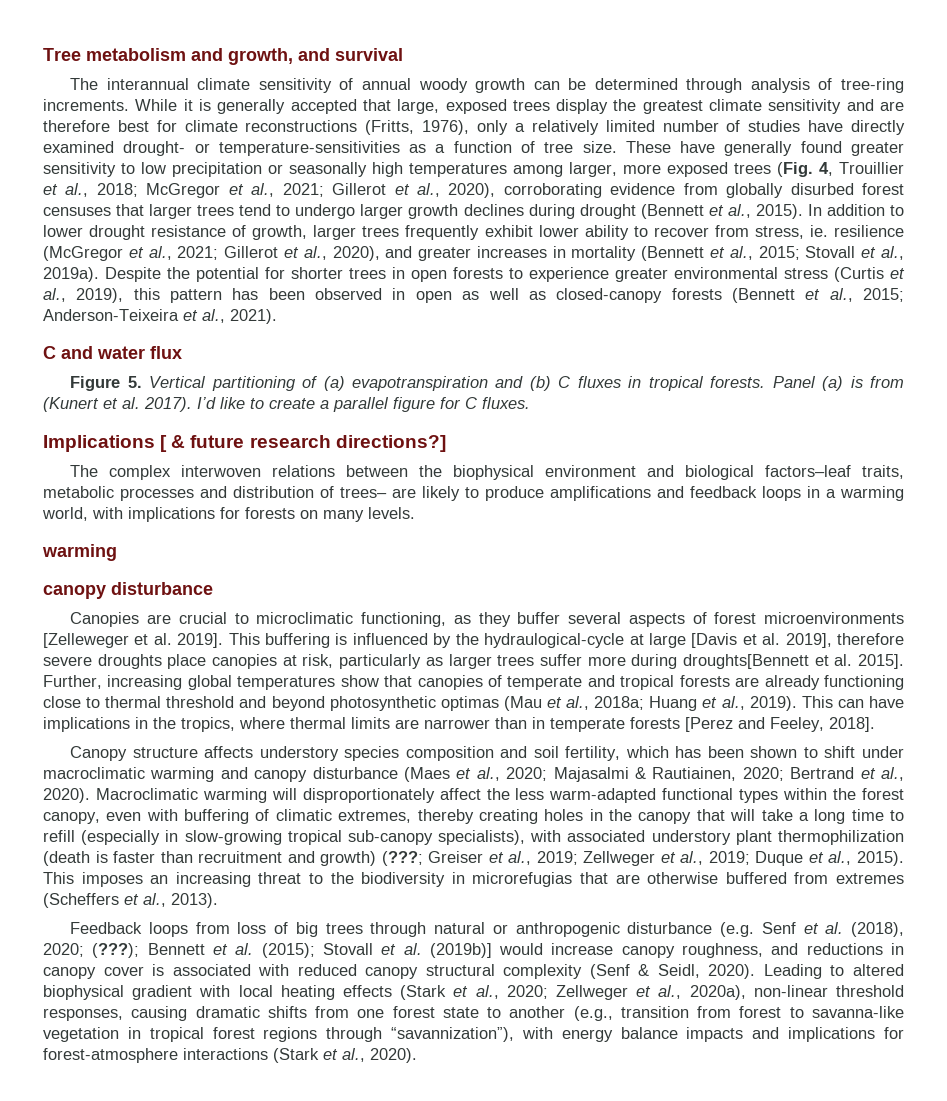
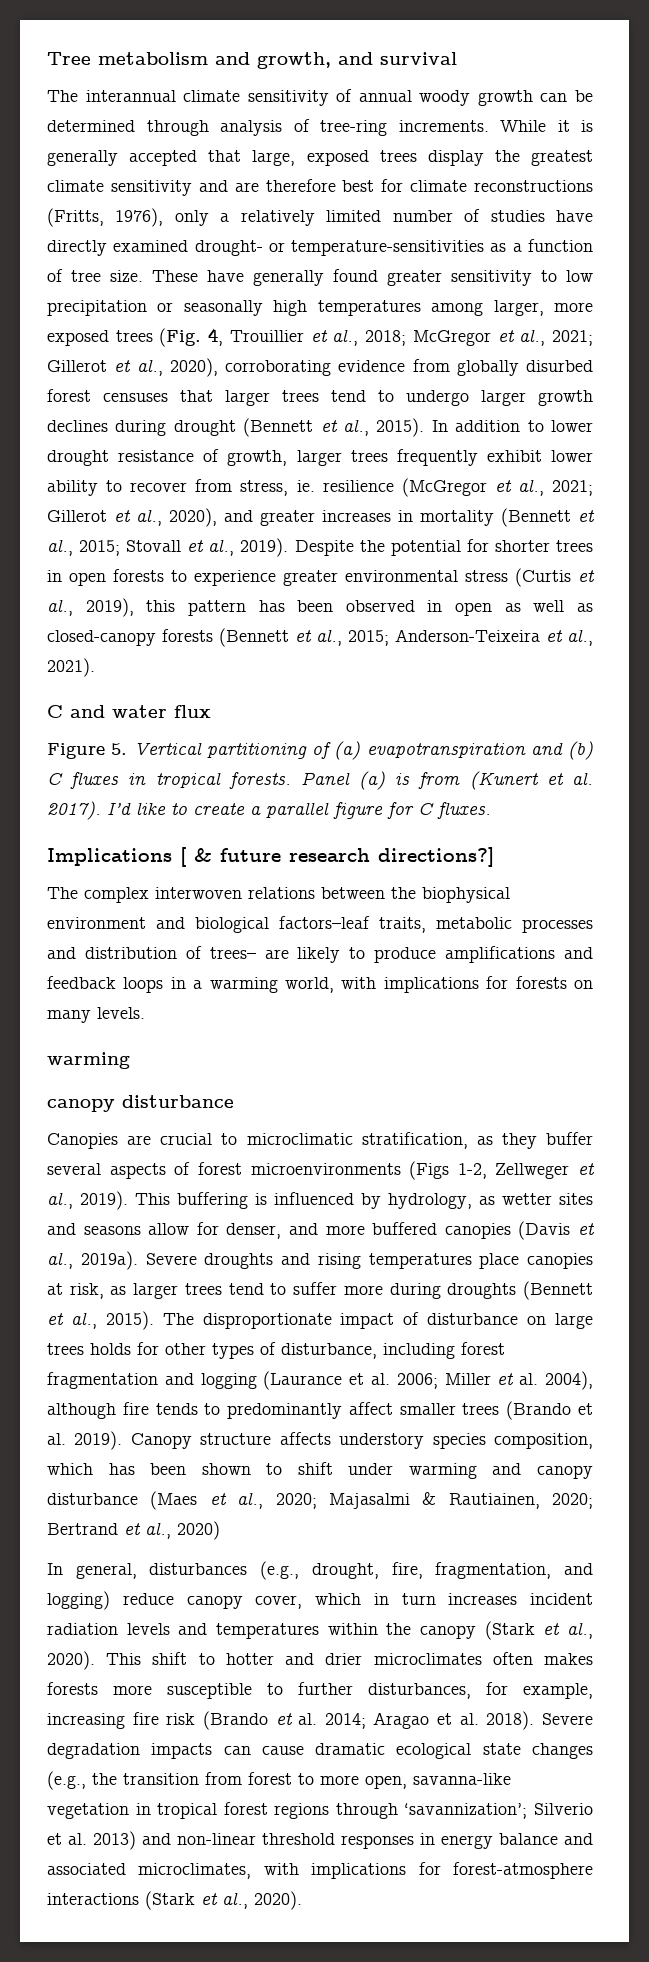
- In addition to lower drought resistance of growth, larger trees frequently exhibit lower ability to recover from stress, ie. resilience (McGregor et al., 2021; Gillerot et al., 2020), and greater increases in mortality (Bennett et al., 2015; Stovall et al., 2019a).
+ In addition to lower drought resistance of growth, larger trees frequently exhibit lower ability to recover from stress, ie. resilience (McGregor et al., 2021; Gillerot et al., 2020), and greater increases in mortality (Bennett et al., 2015; Stovall et al., 2019).
- Canopies are crucial to microclimatic functioning, as they buffer several aspects of forest microenvironments [Zelleweger et al. 2019].
+ Canopies are crucial to microclimatic stratification, as they buffer several aspects of forest microenvironments (Figs 1-2, Zellweger et al., 2019).
- This buffering is influenced by the hydraulogical-cycle at large [Davis et al. 2019], therefore severe droughts place canopies at risk, particularly as larger trees suffer more during droughts[Bennett et al. 2015]. Further, increasing global temperatures show that canopies of temperate and tropical forests are already functioning close to thermal threshold and beyond photosynthetic optimas (Mau et al., 2018a; Huang et al., 2019). This can have implications in the tropics, where thermal limits are narrower than in temperate forests [Perez and Feeley, 2018].
- Canopy structure affects understory species composition and soil fertility, which has been shown to shift under macroclimatic warming and canopy disturbance (Maes et al., 2020;
+ This buffering is influenced by hydrology, as wetter sites and seasons allow for denser, and more buffered canopies (Davis et al., 2019a). Severe droughts and rising temperatures place canopies at risk, as larger trees tend to suffer more during droughts (Bennett et al., 2015). The disproportionate impact of disturbance on large trees holds for other types of disturbance, including forest fragmentation and logging (Laurance et al. 2006; Miller et al. 2004), although fire tends to predominantly affect smaller trees (Brando et al. 2019). Canopy structure affects understory species composition, which has been shown to shift under warming and canopy disturbance (Maes et al., 2020;
- Bertrand et al., 2020). Macroclimatic warming will disproportionately affect the less warm-adapted functional types within the forest canopy, even with buffering of climatic extremes, thereby creating holes in the canopy that will take a long time to refill (especially in slow-growing tropical sub-canopy specialists), with associated understory plant thermophilization (death is faster than recruitment and growth) (???; Greiser et al., 2019; Zellweger et al., 2019; Duque et al., 2015). This imposes an increasing threat to the biodiversity in microrefugias that are otherwise buffered from extremes (Scheffers et al., 2013).
- Feedback loops from loss of big trees through natural or anthropogenic disturbance (e.g. Senf et al. (2018), 2020; (???); Bennett et al. (2015); Stovall et al. (2019b)] would increase canopy roughness, and reductions in canopy cover is associated with reduced canopy structural complexity (Senf & Seidl, 2020). Leading to altered biophysical gradient with local heating effects (Stark et al., 2020; Zellweger et al., 2020a), non-linear threshold responses, causing dramatic shifts from one forest state to another (e.g., transition from forest to savanna-like vegetation in tropical forest regions through “savannization”), with energy balance impacts and implications for forest-atmosphere interactions (Stark et al., 2020).
+ Bertrand et al., 2020)
+ In general, disturbances (e.g., drought, fire, fragmentation, and logging) reduce canopy cover, which in turn increases incident radiation levels and temperatures within the canopy (Stark et al., 2020). This shift to hotter and drier microclimates often makes forests more susceptible to further disturbances, for example, increasing fire risk (Brando et al. 2014; Aragao et al. 2018). Severe degradation impacts can cause dramatic ecological state changes (e.g., the transition from forest to more open, savanna-like vegetation in tropical forest regions through ‘savannization’; Silverio et al. 2013) and non-linear threshold responses in energy balance and associated microclimates, with implications for forest-atmosphere interactions (Stark et al., 2020).

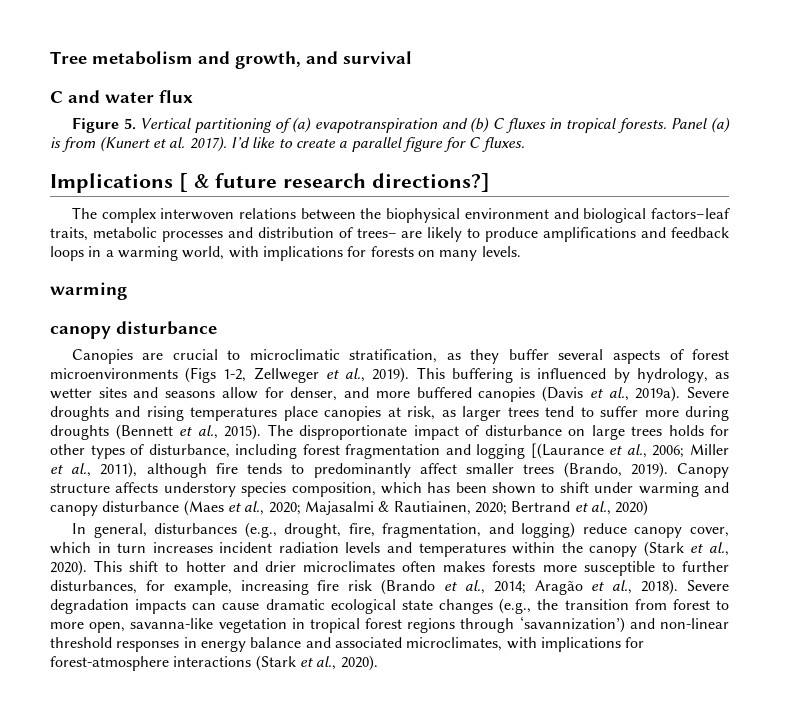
- The interannual climate sensitivity of annual woody growth can be determined through analysis of tree-ring increments. While it is generally accepted that large, exposed trees display the greatest climate sensitivity and are therefore best for climate reconstructions (Fritts, 1976), only a relatively limited number of studies have directly examined drought- or temperature-sensitivities as a function of tree size. These have generally found greater sensitivity to low precipitation or seasonally high temperatures among larger, more exposed trees (Fig. 4, Trouillier et al., 2018; McGregor et al., 2021; Gillerot et al., 2020), corroborating evidence from globally disurbed forest censuses that larger trees tend to undergo larger growth declines during drought (Bennett et al., 2015). In addition to lower drought resistance of growth, larger trees frequently exhibit lower ability to recover from stress, ie. resilience (McGregor et al., 2021; Gillerot et al., 2020), and greater increases in mortality (Bennett et al., 2015; Stovall et al., 2019). Despite the potential for shorter trees in open forests to experience greater environmental stress (Curtis et al., 2019), this pattern has been observed in open as well as closed-canopy forests (Bennett et al., 2015; Anderson-Teixeira et al., 2021).
- The disproportionate impact of disturbance on large trees holds for other types of disturbance, including forest fragmentation and logging (Laurance et al. 2006; Miller et al. 2004), although fire tends to predominantly affect smaller trees (Brando et al. 2019).
+ The disproportionate impact of disturbance on large trees holds for other types of disturbance, including forest fragmentation and logging [(Laurance et al., 2006; Miller et al., 2011), although fire tends to predominantly affect smaller trees (Brando, 2019).
- This shift to hotter and drier microclimates often makes forests more susceptible to further disturbances, for example, increasing fire risk (Brando et al. 2014; Aragao et al. 2018).
+ This shift to hotter and drier microclimates often makes forests more susceptible to further disturbances, for example, increasing fire risk (Brando et al., 2014; Aragão et al., 2018).
- Severe degradation impacts can cause dramatic ecological state changes (e.g., the transition from forest to more open, savanna-like vegetation in tropical forest regions through ‘savannization’; Silverio et al. 2013) and non-linear threshold responses in energy balance and associated microclimates, with implications for forest-atmosphere interactions (Stark et al., 2020).
+ Severe degradation impacts can cause dramatic ecological state changes (e.g., the transition from forest to more open, savanna-like vegetation in tropical forest regions through ‘savannization’) and non-linear threshold responses in energy balance and associated microclimates, with implications for forest-atmosphere interactions (Stark et al., 2020).

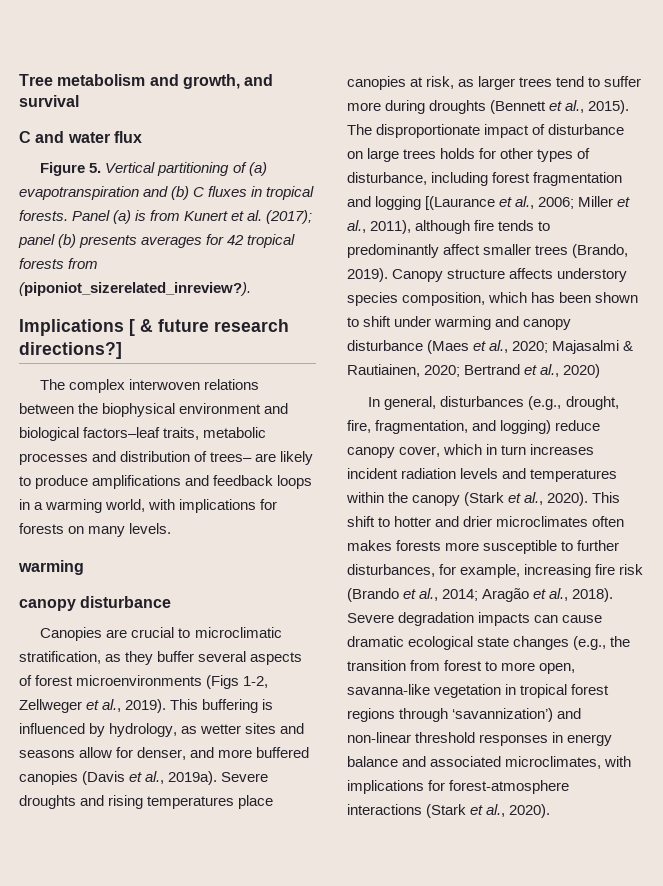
- Panel (a) is from (Kunert et al. 2017). I’d like to create a parallel figure for C fluxes.
+ Panel (a) is from Kunert et al. (2017); panel (b) presents averages for 42 tropical forests from (piponiot_sizerelated_inreview?).

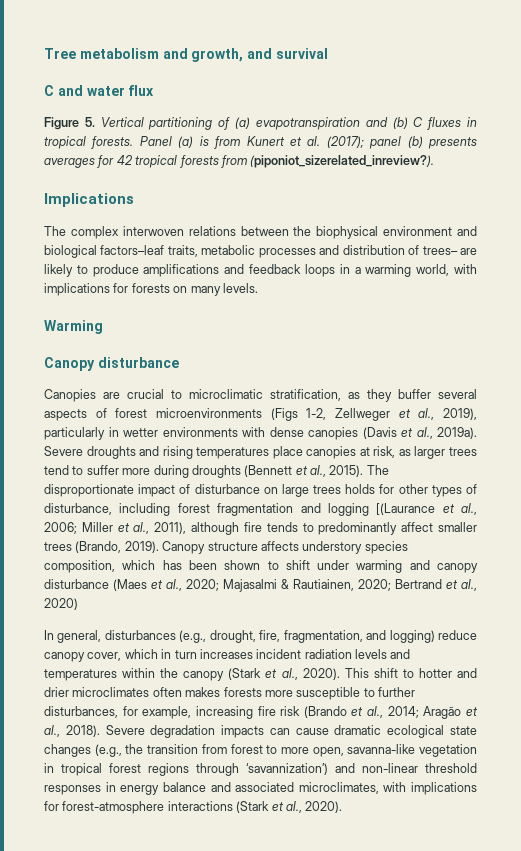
- Implications [ & future research directions?]
+ Implications
  The complex interwoven relations between the biophysical environment and biological factors–leaf traits, metabolic processes and distribution of trees– are likely to produce amplifications and feedback loops in a warming world, with implications for forests on many levels.
- warming
- canopy disturbance
+ Warming
+ Canopy disturbance
- Canopies are crucial to microclimatic stratification, as they buffer several aspects of forest microenvironments (Figs 1-2, Zellweger et al., 2019). This buffering is influenced by hydrology, as wetter sites and seasons allow for denser, and more buffered canopies (Davis et al., 2019a).
+ Canopies are crucial to microclimatic stratification, as they buffer several aspects of forest microenvironments (Figs 1-2, Zellweger et al., 2019), particularly in wetter environments with dense canopies (Davis et al., 2019a).

